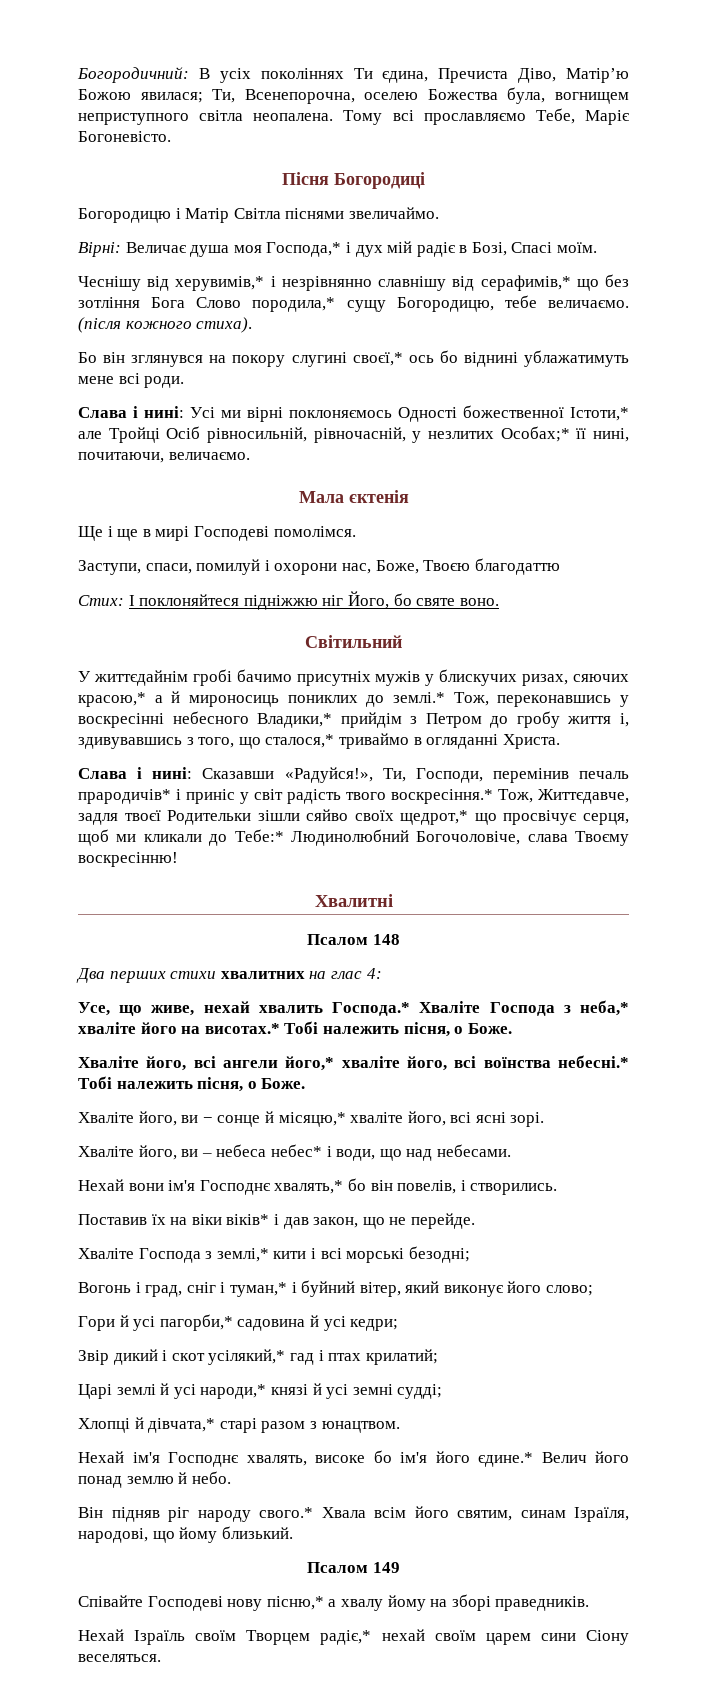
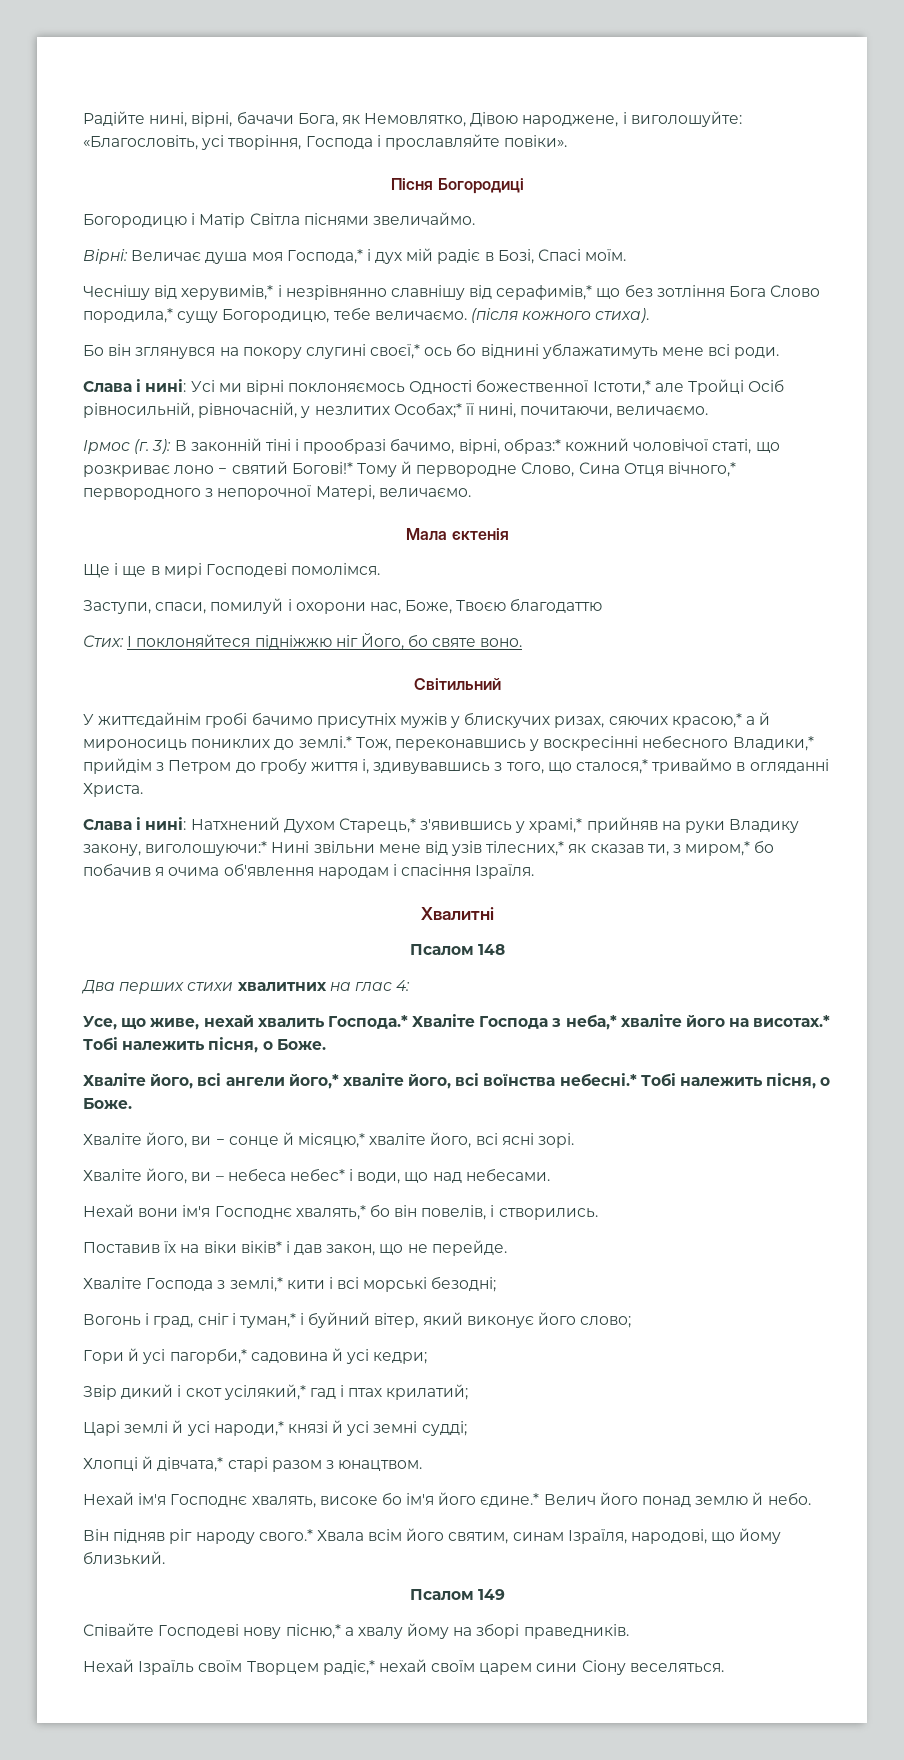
- Богородичний: В усіх поколіннях Ти єдина, Пречиста Діво, Матір’ю Божою явилася; Ти, Всенепорочна, оселею Божества була, вогнищем неприступного світла неопалена. Тому всі прославляємо Тебе, Маріє Богоневісто.
+ Радійте нині, вірні, бачачи Бога, як Немовлятко, Дівою народжене, і виголошуйте: «Благословіть, усі творіння, Господа і прославляйте повіки».
+ Ірмос (г. 3): В законній тіні і прообразі бачимо, вірні, образ:* кожний чоловічої статі, що розкриває лоно − святий Богові!* Тому й первородне Слово, Сина Отця вічного,* первородного з непорочної Матері, величаємо.
- Слава і нині: Сказавши «Радуйся!», Ти, Господи, перемінив печаль прародичів* і приніс у світ радість твого воскресіння.* Тож, Життєдавче, задля твоєї Родительки зішли сяйво своїх щедрот,* що просвічує серця, щоб ми кликали до Тебе:* Людинолюбний Богочоловіче, слава Твоєму воскресінню!
+ Слава і нині: Натхнений Духом Старець,* з'явившись у храмі,* прийняв на руки Владику закону, виголошуючи:* Нині звільни мене від узів тілесних,* як сказав ти, з миром,* бо побачив я очима об'явлення народам і спасіння Ізраїля.

